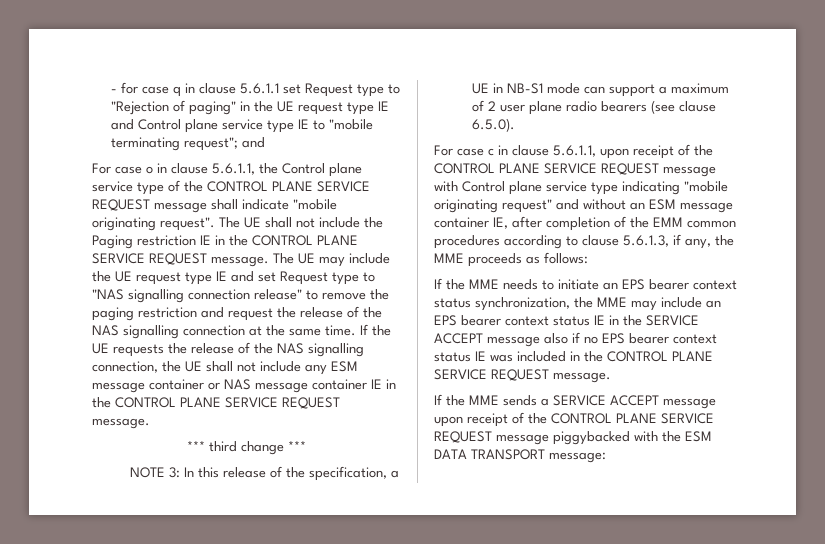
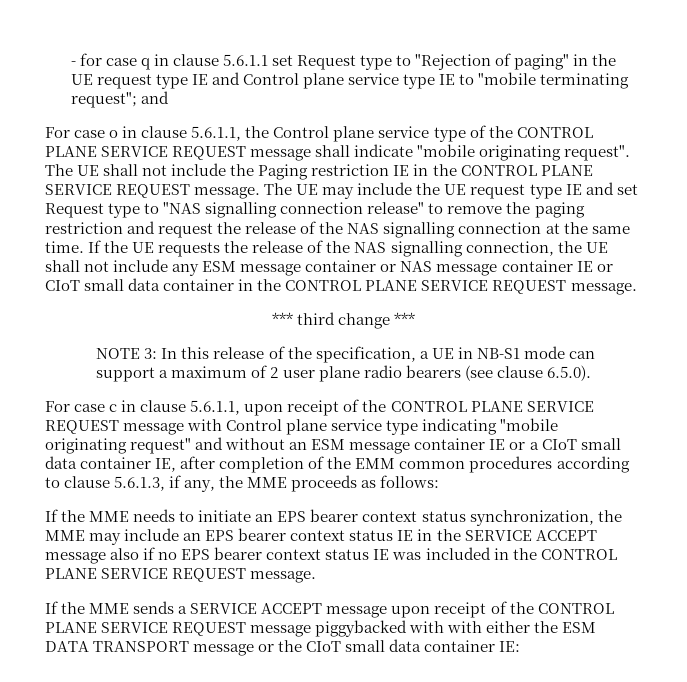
- If the UE requests the release of the NAS signalling connection, the UE shall not include any ESM message container or NAS message container IE in the CONTROL PLANE SERVICE REQUEST message.
+ If the UE requests the release of the NAS signalling connection, the UE shall not include any ESM message container or NAS message container IE or CIoT small data container in the CONTROL PLANE SERVICE REQUEST message.
- For case c in clause 5.6.1.1, upon receipt of the CONTROL PLANE SERVICE REQUEST message with Control plane service type indicating "mobile originating request" and without an ESM message container IE, after completion of the EMM common procedures according to clause 5.6.1.3, if any, the MME proceeds as follows:
+ For case c in clause 5.6.1.1, upon receipt of the CONTROL PLANE SERVICE REQUEST message with Control plane service type indicating "mobile originating request" and without an ESM message container IE or a CIoT small data container IE, after completion of the EMM common procedures according to clause 5.6.1.3, if any, the MME proceeds as follows:
- If the MME sends a SERVICE ACCEPT message upon receipt of the CONTROL PLANE SERVICE REQUEST message piggybacked with the ESM DATA TRANSPORT message:
+ If the MME sends a SERVICE ACCEPT message upon receipt of the CONTROL PLANE SERVICE REQUEST message piggybacked with with either the ESM DATA TRANSPORT message or the CIoT small data container IE:

